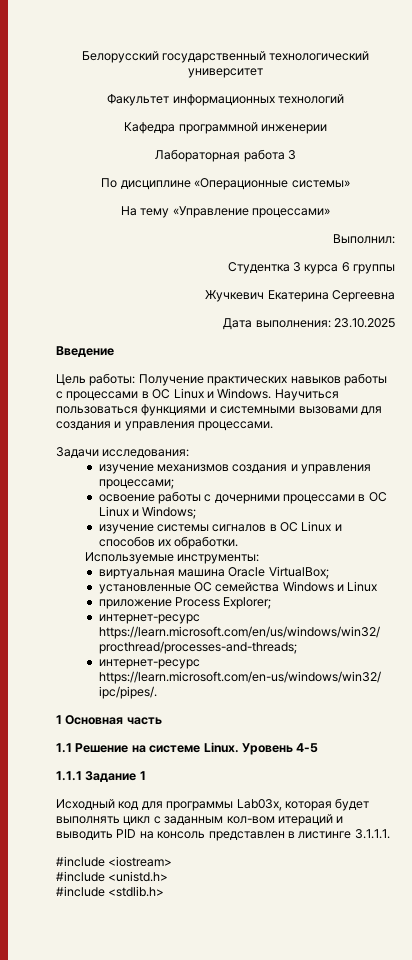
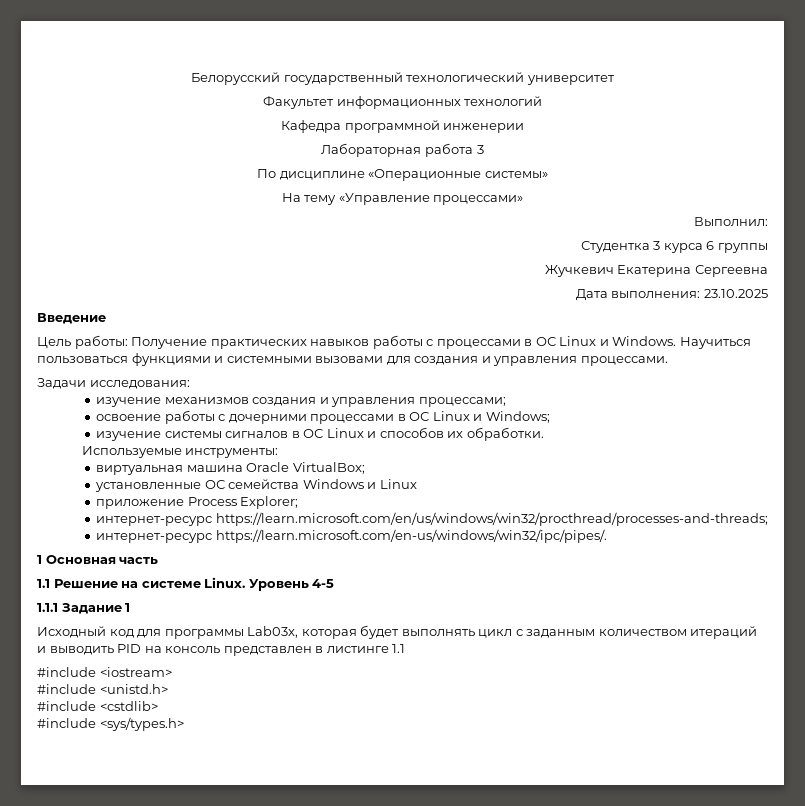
- Исходный код для программы Lab03x, которая будет выполнять цикл с заданным кол-вом итераций и выводить PID на консоль представлен в листинге 3.1.1.1.
+ Исходный код для программы Lab03x, которая будет выполнять цикл с заданным количеством итераций и выводить PID на консоль представлен в листинге 1.1
- #include <stdlib.h>
+ #include <cstdlib>
+ #include <sys/types.h>

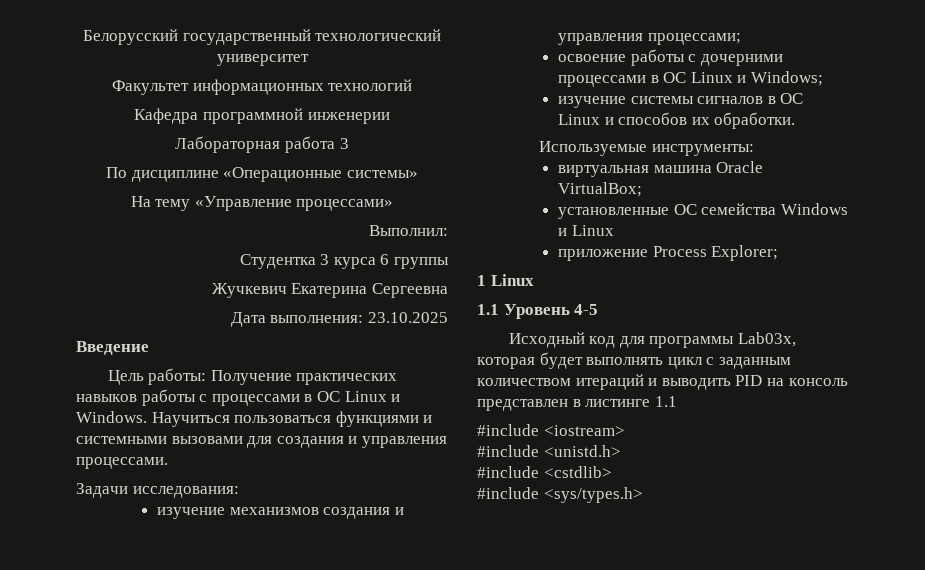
- интернет-ресурс https://learn.microsoft.com/en/us/windows/win32/procthread/processes-and-threads;
- интернет-ресурс https://learn.microsoft.com/en-us/windows/win32/ipc/pipes/.
- 1 Основная часть
- 1.1 Решение на системе Linux. Уровень 4-5
+ 1 Linux
+ 1.1 Уровень 4-5
- 1.1.1 Задание 1

